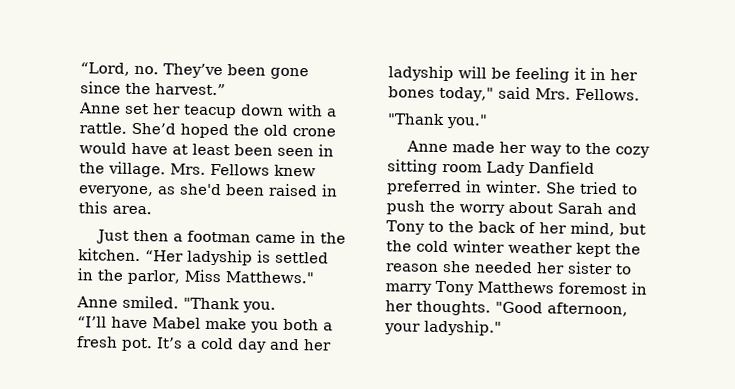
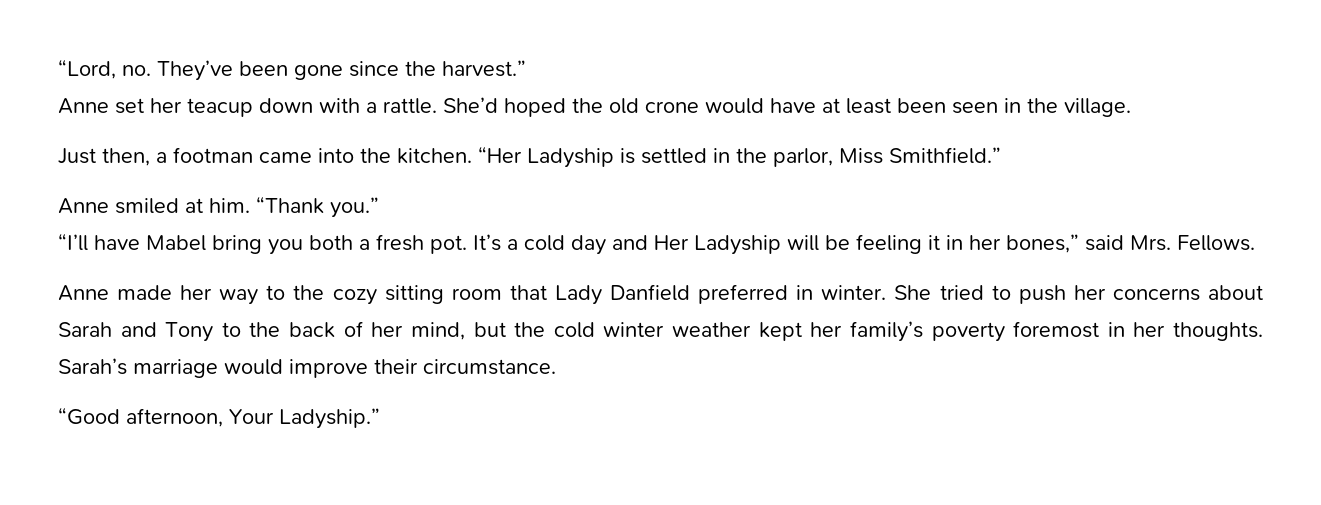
- Mrs. Fellows knew everyone, as she'd been raised in this area.
- Just then a footman came in the kitchen.
+ Just then, a footman came into the kitchen.
- “Her ladyship is settled in the parlor, Miss Matthews."
- Anne smiled. "Thank you.
+ “Her Ladyship is settled in the parlor, Miss Smithfield.”
+ Anne smiled at him. “Thank you.”
- “I’ll have Mabel make you both a fresh pot.
+ “I’ll have Mabel bring you both a fresh pot.
- It’s a cold day and her ladyship will be feeling it in her bones today," said Mrs. Fellows.
+ It’s a cold day and Her Ladyship will be feeling it in her bones,” said Mrs. Fellows.
- "Thank you."
- Anne made her way to the cozy sitting room Lady Danfield preferred in winter.
+ Anne made her way to the cozy sitting room that Lady Danfield preferred in winter.
- She tried to push the worry about Sarah and Tony to the back of her mind, but the cold winter weather kept the reason she needed her sister to marry Tony Matthews foremost in her thoughts. "Good afternoon, your ladyship."
+ She tried to push her concerns about Sarah and Tony to the back of her mind, but the cold winter weather kept her family’s poverty foremost in her thoughts. Sarah’s marriage would improve their circumstance.
+ “Good afternoon, Your Ladyship.”

